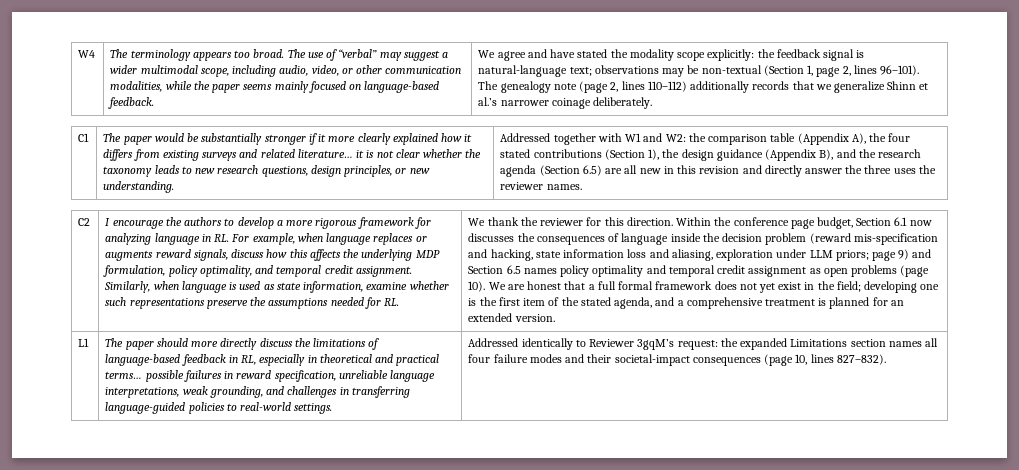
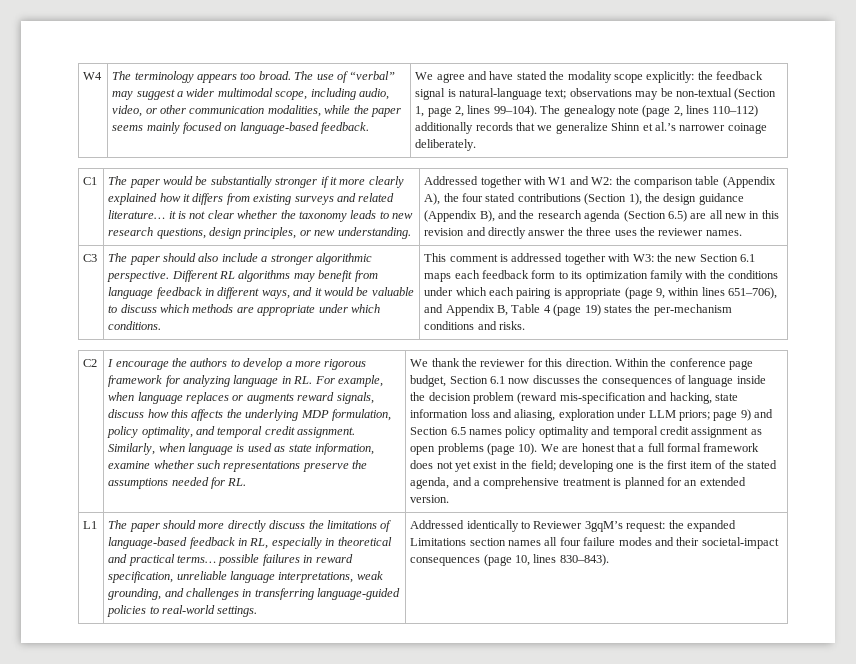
- We agree and have stated the modality scope explicitly: the feedback signal is natural-language text; observations may be non-textual (Section 1, page 2, lines 96–101).
+ We agree and have stated the modality scope explicitly: the feedback signal is natural-language text; observations may be non-textual (Section 1, page 2, lines 99–104).
+ C3 | The paper should also include a stronger algorithmic perspective. Different RL algorithms may benefit from language feedback in different ways, and it would be valuable to discuss which methods are appropriate under which conditions. | This comment is addressed together with W3: the new Section 6.1 maps each feedback form to its optimization family with the conditions under which each pairing is appropriate (page 9, within lines 651–706), and Appendix B, Table 4 (page 19) states the per-mechanism conditions and risks.
- Addressed identically to Reviewer 3gqM’s request: the expanded Limitations section names all four failure modes and their societal-impact consequences (page 10, lines 827–832).
+ Addressed identically to Reviewer 3gqM’s request: the expanded Limitations section names all four failure modes and their societal-impact consequences (page 10, lines 830–843).

